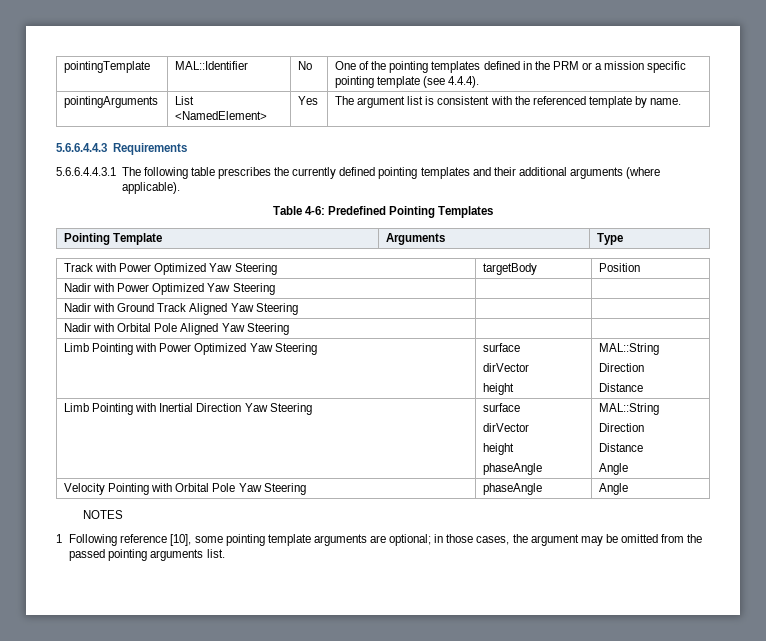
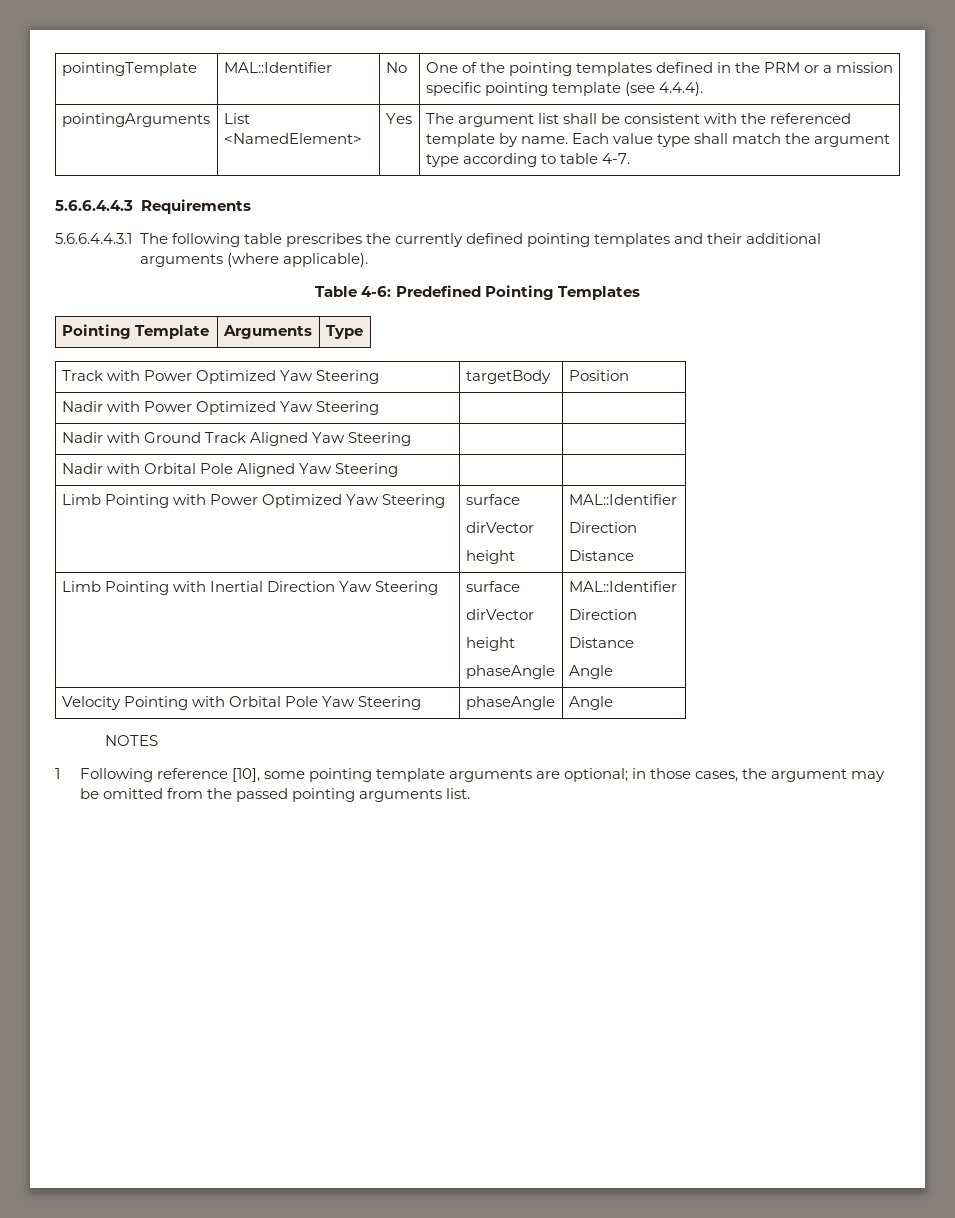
- pointingArguments | List <NamedElement> | Yes | The argument list is consistent with the referenced template by name.
+ pointingArguments | List <NamedElement> | Yes | The argument list shall be consistent with the referenced template by name. Each value type shall match the argument type according to table 4-7.
  Limb Pointing with Power Optimized Yaw Steering | surface
  dirVector
- height | MAL::String
+ height | MAL::Identifier
  Limb Pointing with Inertial Direction Yaw Steering | surface
  dirVector
  height
- phaseAngle | MAL::String
+ phaseAngle | MAL::Identifier

